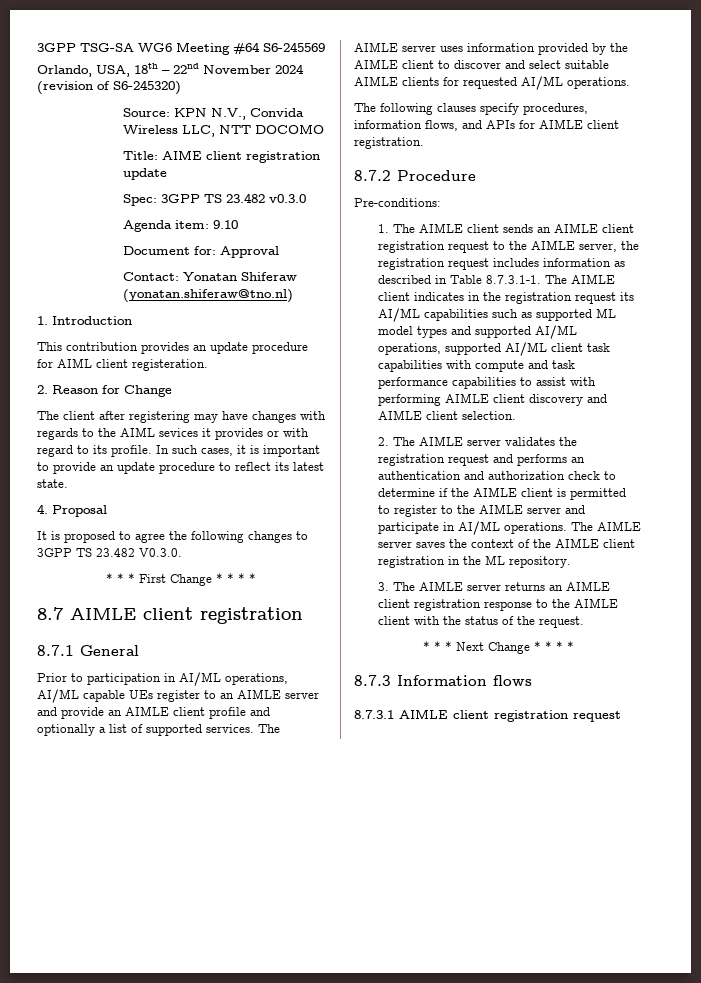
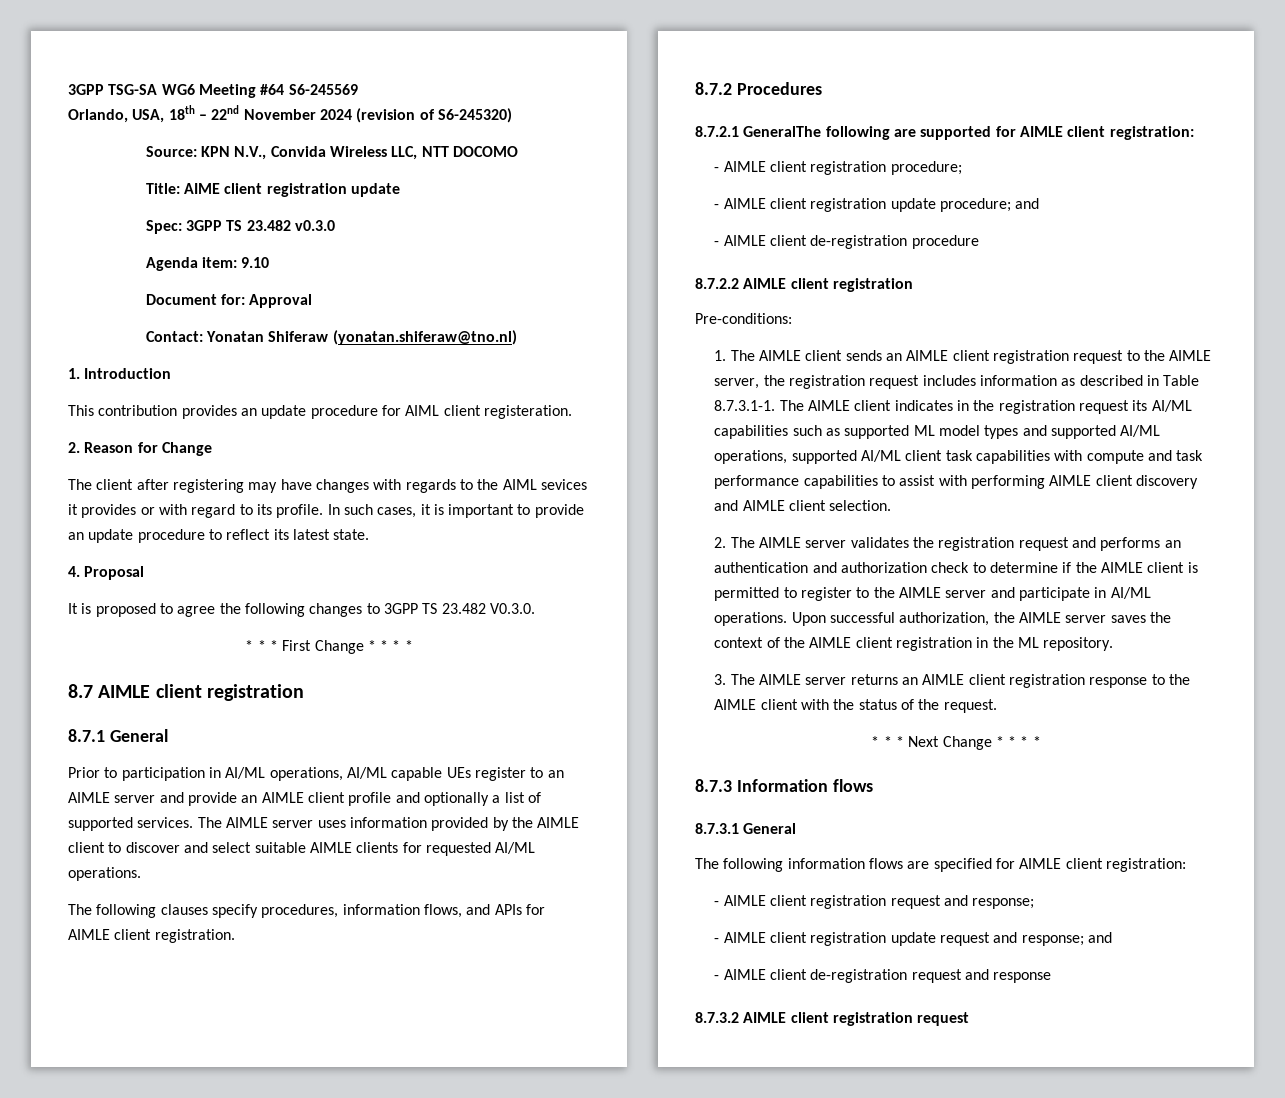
- 8.7.2 Procedure
+ 8.7.2 Procedures
+ 8.7.2.1 GeneralThe following are supported for AIMLE client registration:
+ - AIMLE client registration procedure;
+ - AIMLE client registration update procedure; and
+ - AIMLE client de-registration procedure
+ 8.7.2.2 AIMLE client registration
- The AIMLE server saves the context of the AIMLE client registration in the ML repository.
+ Upon successful authorization, the AIMLE server saves the context of the AIMLE client registration in the ML repository.
- 8.7.3.1 AIMLE client registration request
+ 8.7.3.1 General
+ The following information flows are specified for AIMLE client registration:
+ - AIMLE client registration request and response;
+ - AIMLE client registration update request and response; and
+ - AIMLE client de-registration request and response
+ 8.7.3.2 AIMLE client registration request

